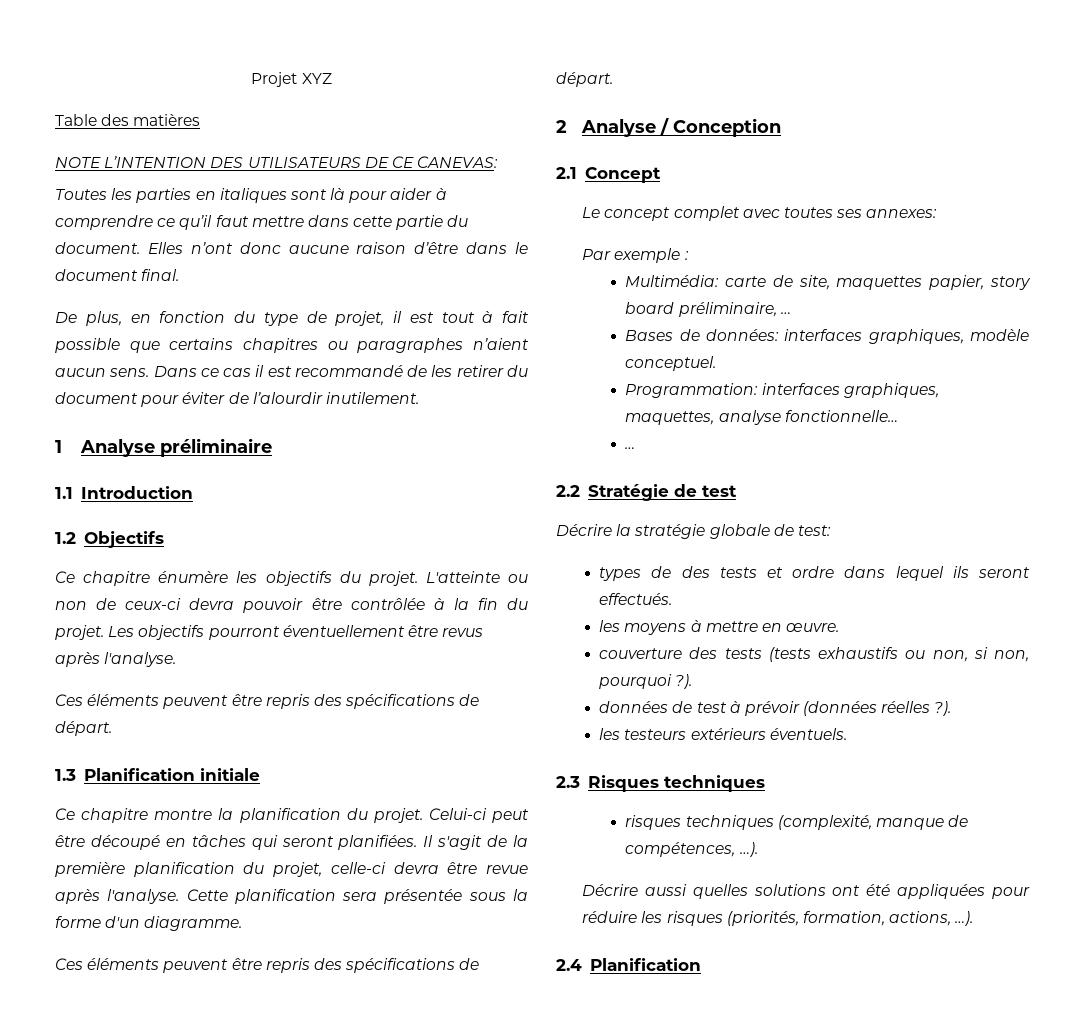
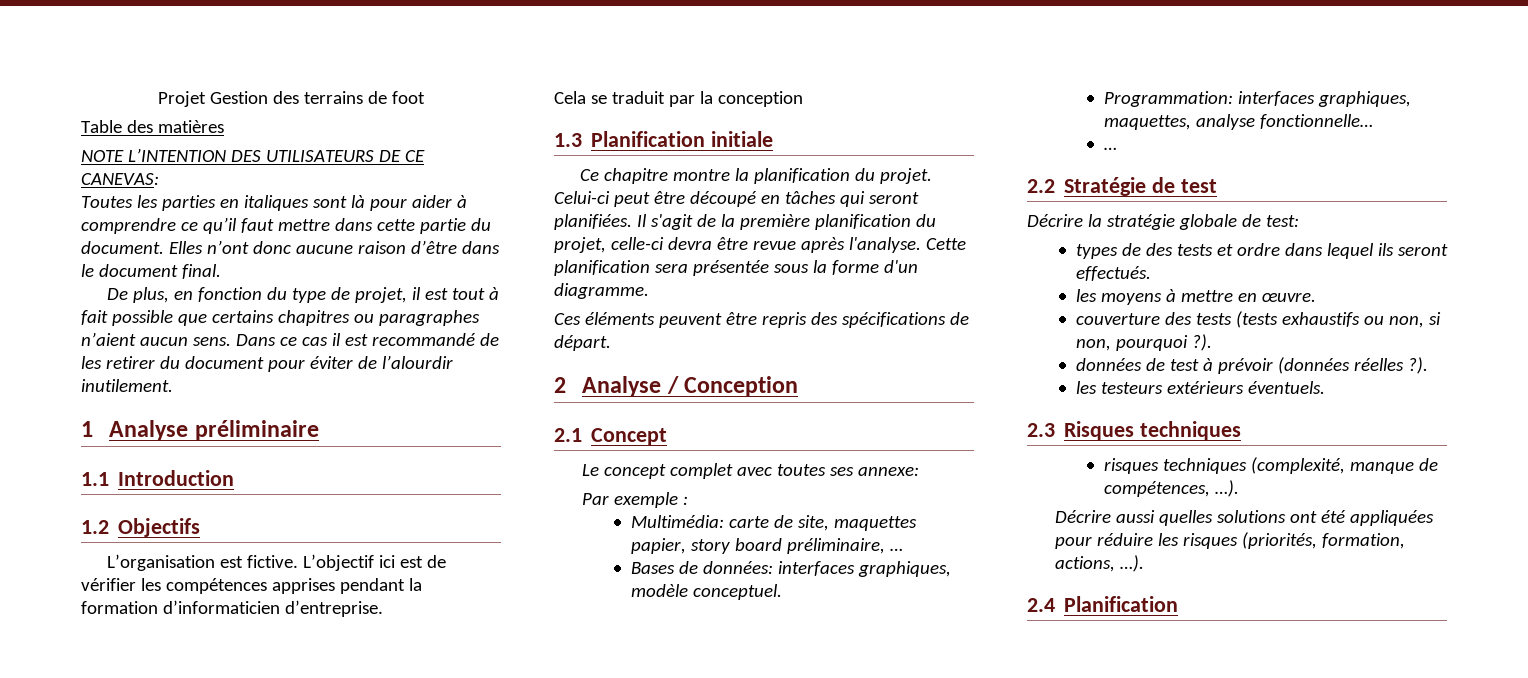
- Projet XYZ
+ Projet Gestion des terrains de foot
- Ce chapitre énumère les objectifs du projet. L'atteinte ou non de ceux-ci devra pouvoir être contrôlée à la fin du projet. Les objectifs pourront éventuellement être revus après l'analyse.
- Ces éléments peuvent être repris des spécifications de départ.
+ L’organisation est fictive. L’objectif ici est de vérifier les compétences apprises pendant la formation d’informaticien d’entreprise.
+ Cela se traduit par la conception
- Le concept complet avec toutes ses annexes:
+ Le concept complet avec toutes ses annexe:

